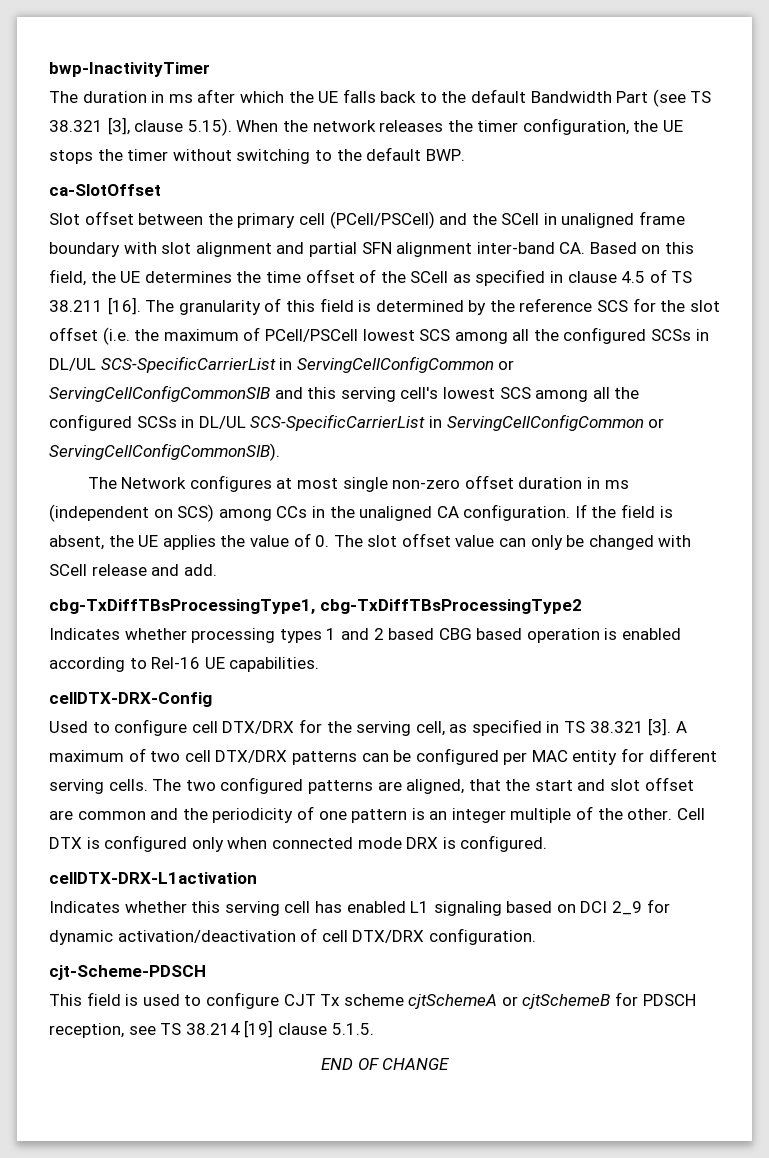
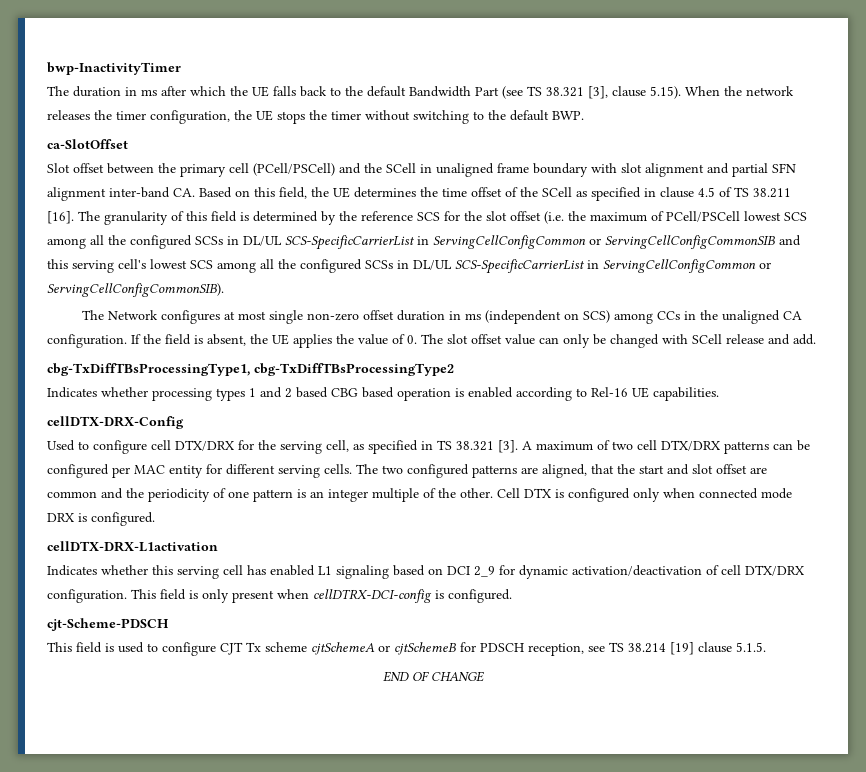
+ This field is only present when cellDTRX-DCI-config is configured.

